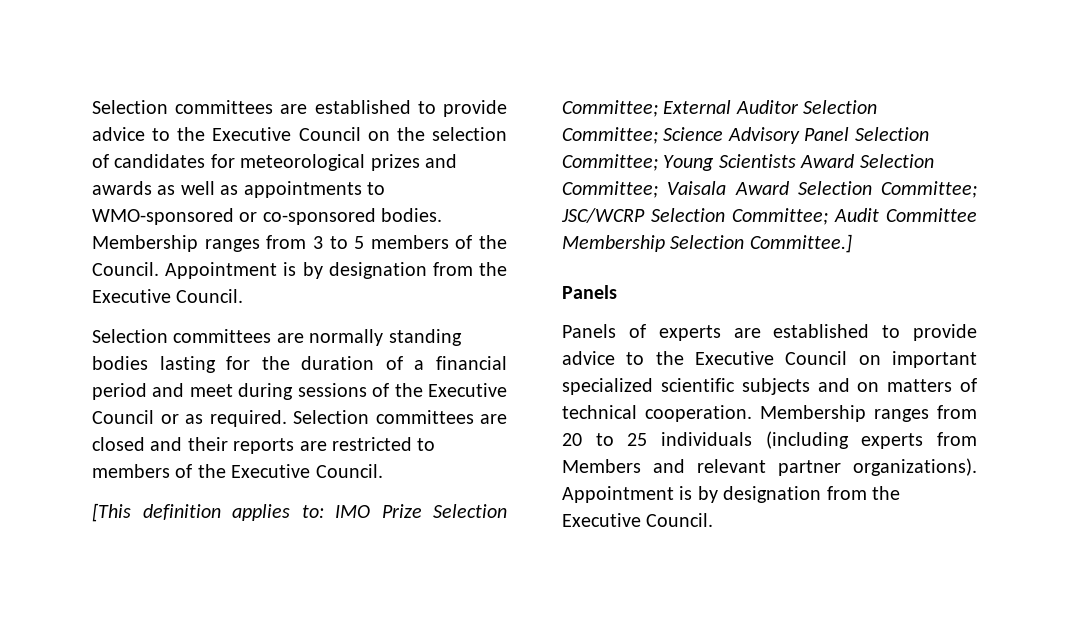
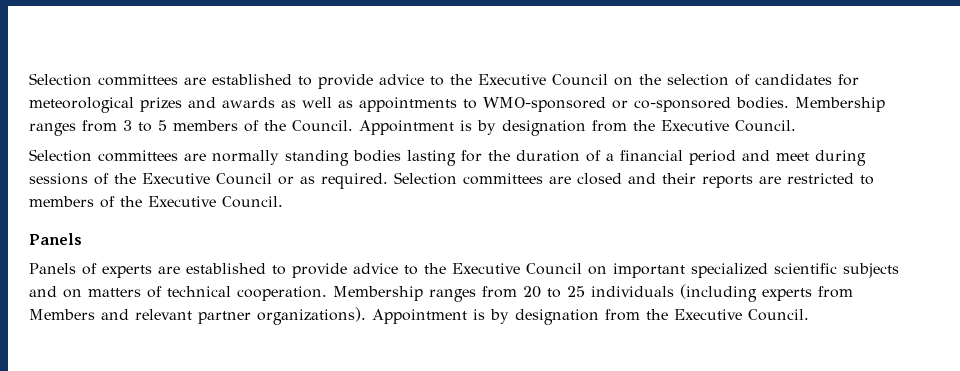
- [This definition applies to: IMO Prize Selection Committee; External Auditor Selection Committee; Science Advisory Panel Selection Committee; Young Scientists Award Selection Committee; Vaisala Award Selection Committee; JSC/WCRP Selection Committee; Audit Committee Membership Selection Committee.]

